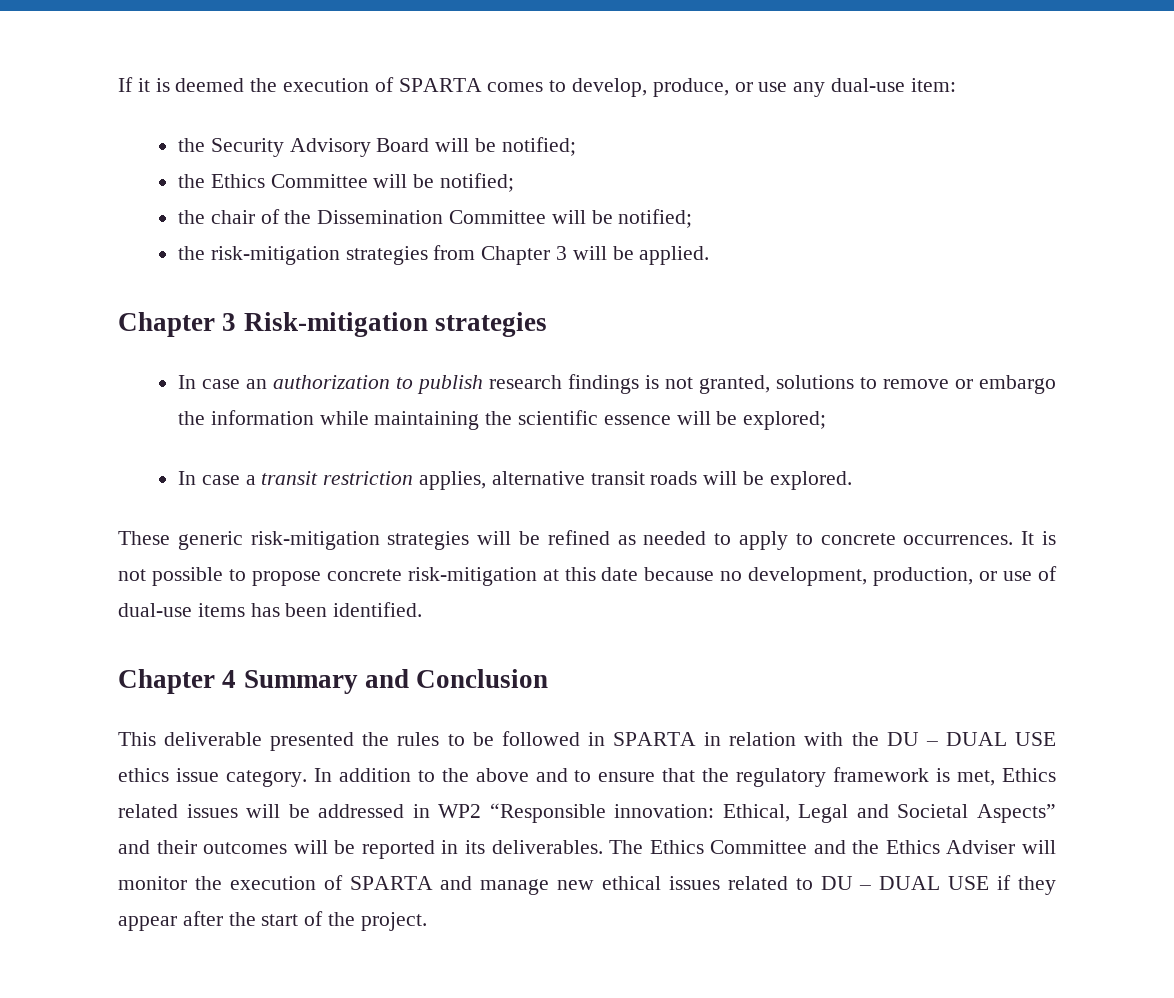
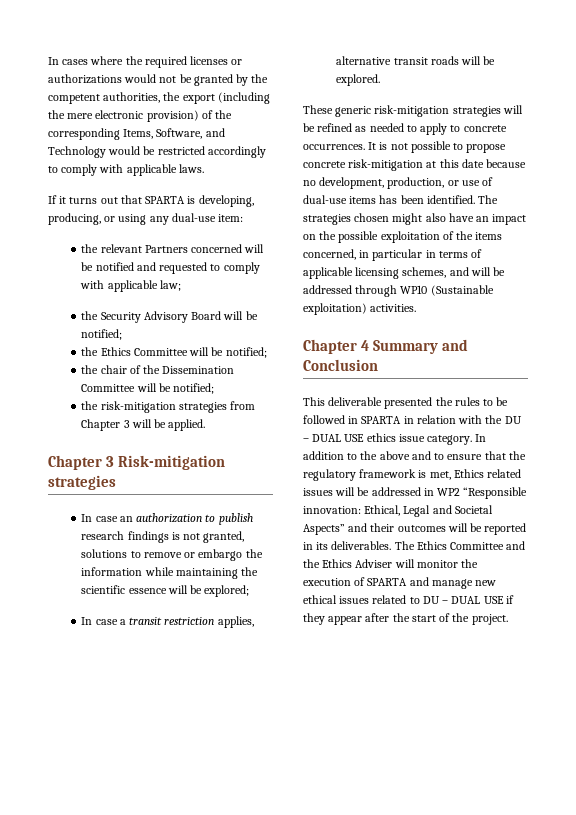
- If it is deemed the execution of SPARTA comes to develop, produce, or use any dual-use item:
+ In cases where the required licenses or authorizations would not be granted by the competent authorities, the export (including the mere electronic provision) of the corresponding Items, Software, and Technology would be restricted accordingly to comply with applicable laws.
+ If it turns out that SPARTA is developing, producing, or using any dual-use item:
+ the relevant Partners concerned will be notified and requested to comply with applicable law;
+ The strategies chosen might also have an impact on the possible exploitation of the items concerned, in particular in terms of applicable licensing schemes, and will be addressed through WP10 (Sustainable exploitation) activities.

